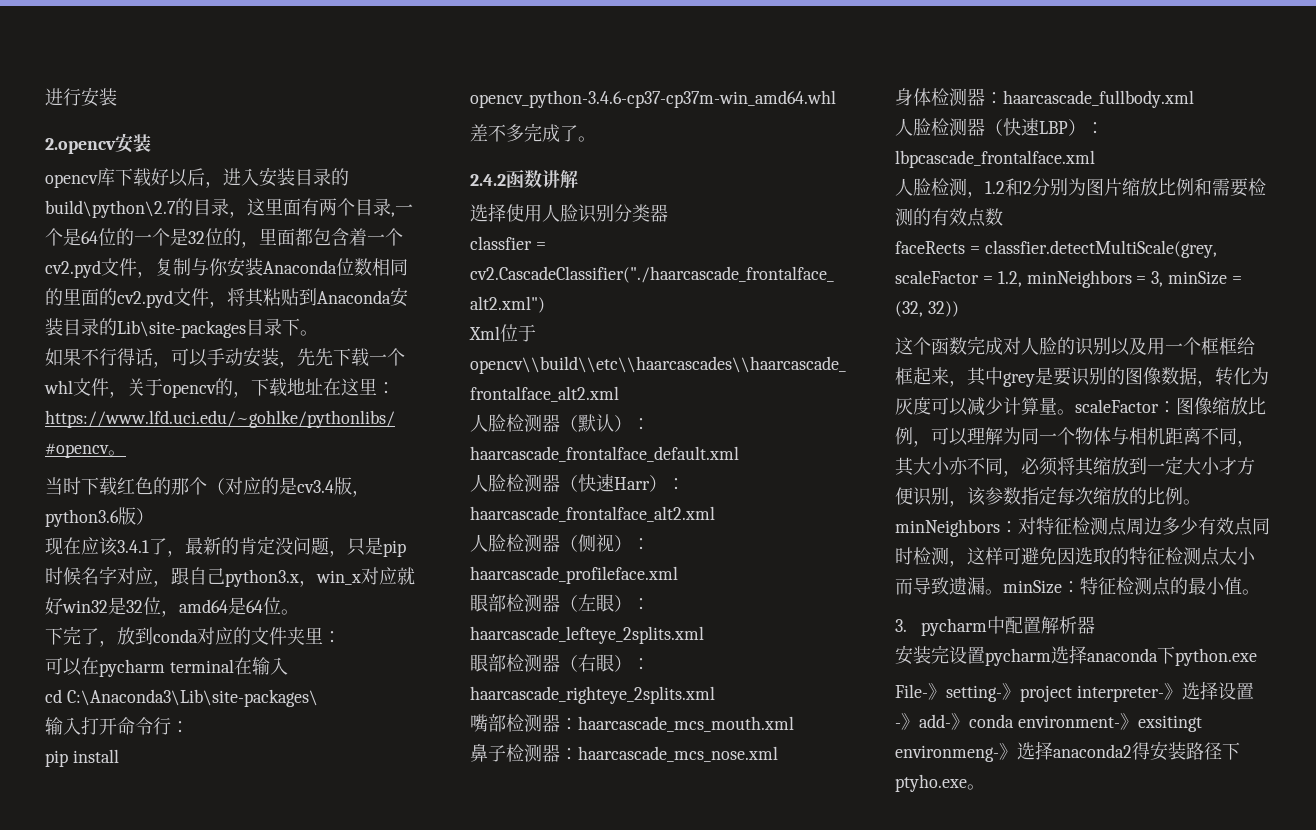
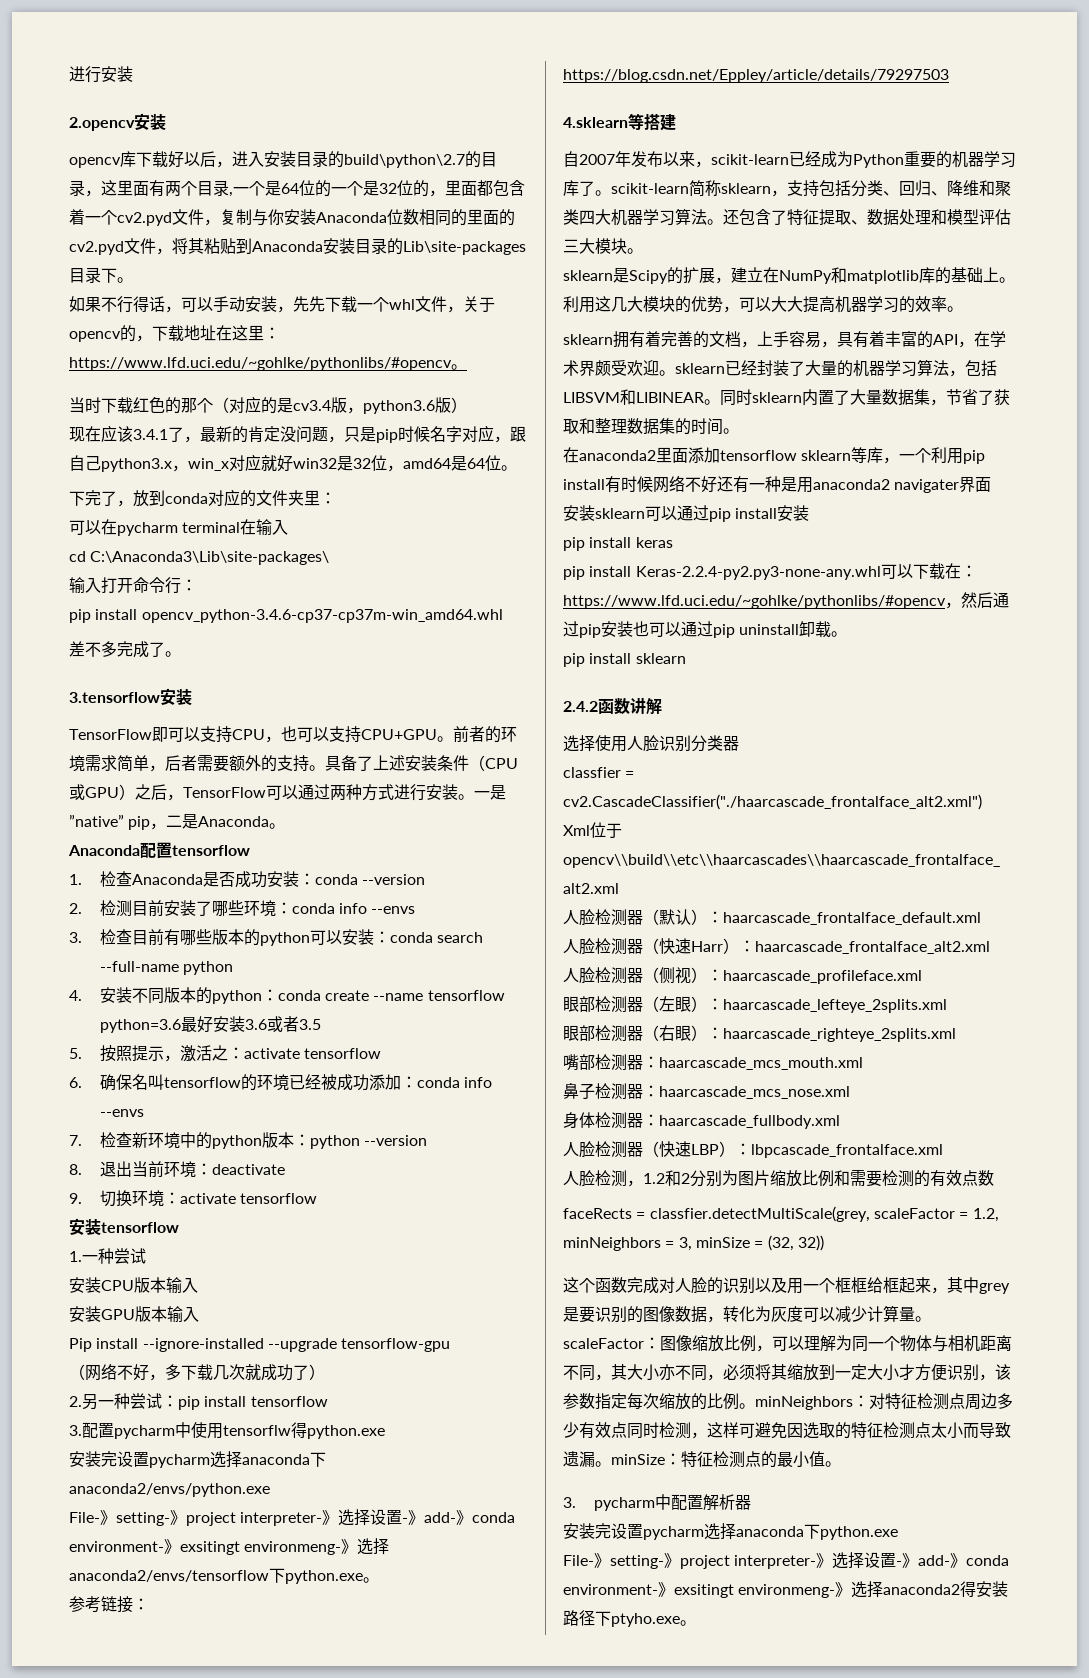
+ 3.tensorflow安装
+ TensorFlow即可以支持CPU，也可以支持CPU+GPU。前者的环境需求简单，后者需要额外的支持。具备了上述安装条件（CPU或GPU）之后，TensorFlow可以通过两种方式进行安装。一是”native” pip，二是Anaconda。
+ Anaconda配置tensorflow
+ 1.检查Anaconda是否成功安装：conda --version
+ 2.检测目前安装了哪些环境：conda info --envs
+ 3.检查目前有哪些版本的python可以安装：conda search --full-name python
+ 4.安装不同版本的python：conda create --name tensorflow python=3.6最好安装3.6或者3.5
+ 5.按照提示，激活之：activate tensorflow
+ 6.确保名叫tensorflow的环境已经被成功添加：conda info --envs
+ 7.检查新环境中的python版本：python --version
+ 8.退出当前环境：deactivate
+ 9.切换环境：activate tensorflow
+ 安装tensorflow
+ 1.一种尝试
+ 安装CPU版本输入
+ 安装GPU版本输入
+ Pip install --ignore-installed --upgrade tensorflow-gpu
+ （网络不好，多下载几次就成功了）
+ 2.另一种尝试：pip install tensorflow
+ 3.配置pycharm中使用tensorflw得python.exe
+ 安装完设置pycharm选择anaconda下anaconda2/envs/python.exe
+ File-》setting-》project interpreter-》选择设置-》add-》conda environment-》exsitingt environmeng-》选择anaconda2/envs/tensorflow下python.exe。
+ 参考链接：https://blog.csdn.net/Eppley/article/details/79297503
+ 4.sklearn等搭建
+ 自2007年发布以来，scikit-learn已经成为Python重要的机器学习库了。scikit-learn简称sklearn，支持包括分类、回归、降维和聚类四大机器学习算法。还包含了特征提取、数据处理和模型评估三大模块。
+ sklearn是Scipy的扩展，建立在NumPy和matplotlib库的基础上。利用这几大模块的优势，可以大大提高机器学习的效率。
+ sklearn拥有着完善的文档，上手容易，具有着丰富的API，在学术界颇受欢迎。sklearn已经封装了大量的机器学习算法，包括LIBSVM和LIBINEAR。同时sklearn内置了大量数据集，节省了获取和整理数据集的时间。
+ 在anaconda2里面添加tensorflow sklearn等库，一个利用pip install有时候网络不好还有一种是用anaconda2 navigater界面
+ 安装sklearn可以通过pip install安装
+ pip install keras
+ pip install Keras-2.2.4-py2.py3-none-any.whl可以下载在：https://www.lfd.uci.edu/~gohlke/pythonlibs/#opencv，然后通过pip安装也可以通过pip uninstall卸载。
+ pip install sklearn

